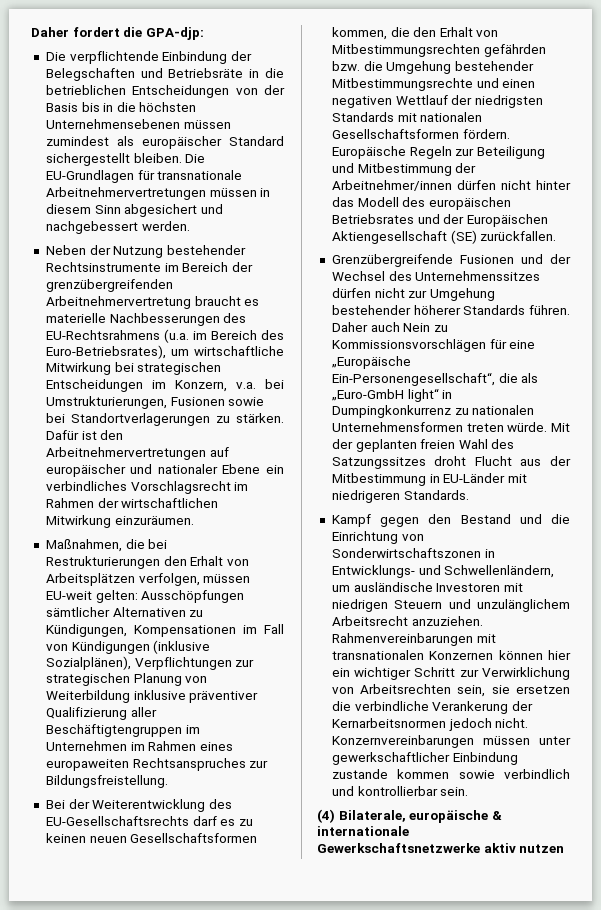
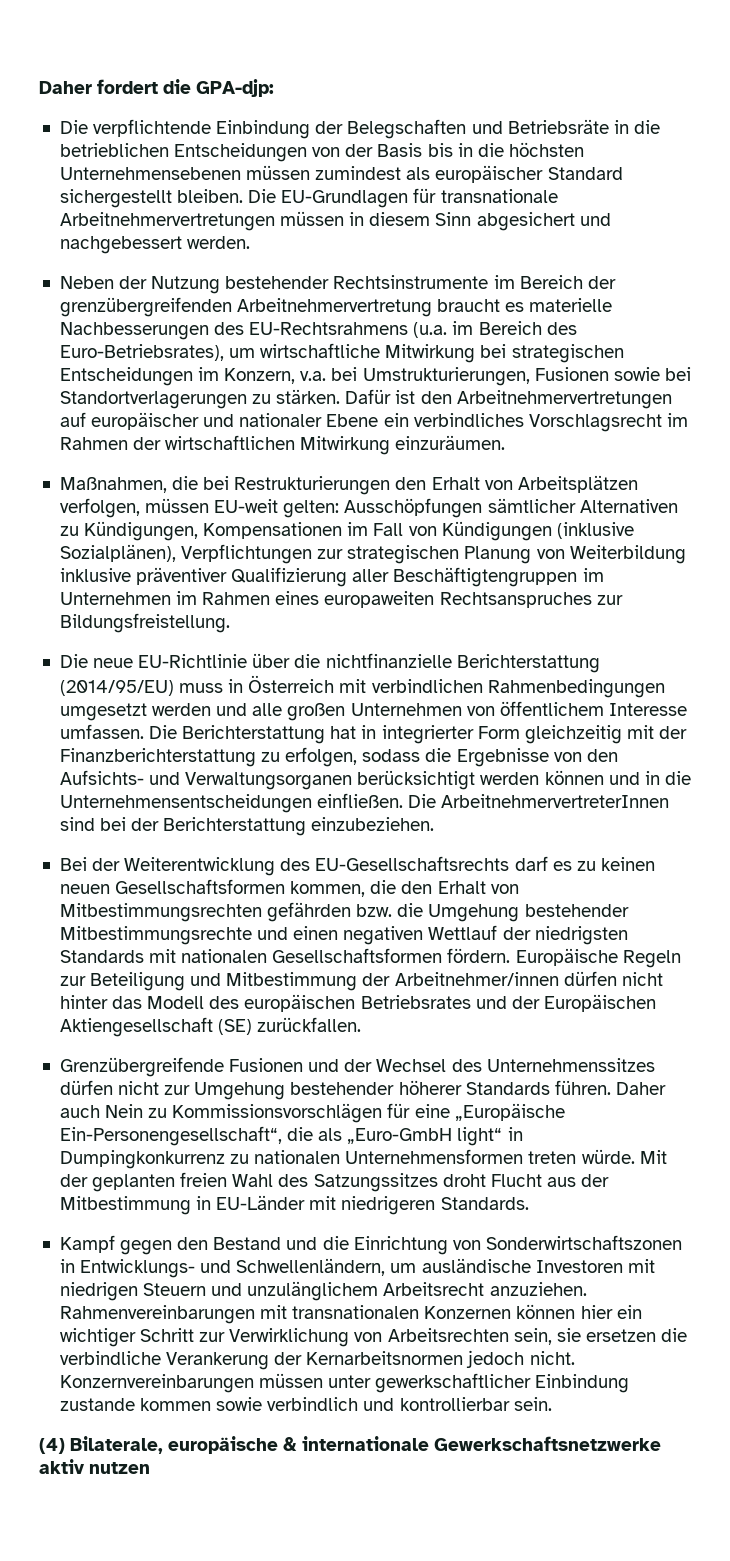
+ Die neue EU-Richtlinie über die nichtfinanzielle Berichterstattung (2014/95/EU) muss in Österreich mit verbindlichen Rahmenbedingungen umgesetzt werden und alle großen Unternehmen von öffentlichem Interesse umfassen. Die Berichterstattung hat in integrierter Form gleichzeitig mit der Finanzberichterstattung zu erfolgen, sodass die Ergebnisse von den Aufsichts- und Verwaltungsorganen berücksichtigt werden können und in die Unternehmensentscheidungen einfließen. Die ArbeitnehmervertreterInnen sind bei der Berichterstattung einzubeziehen.

